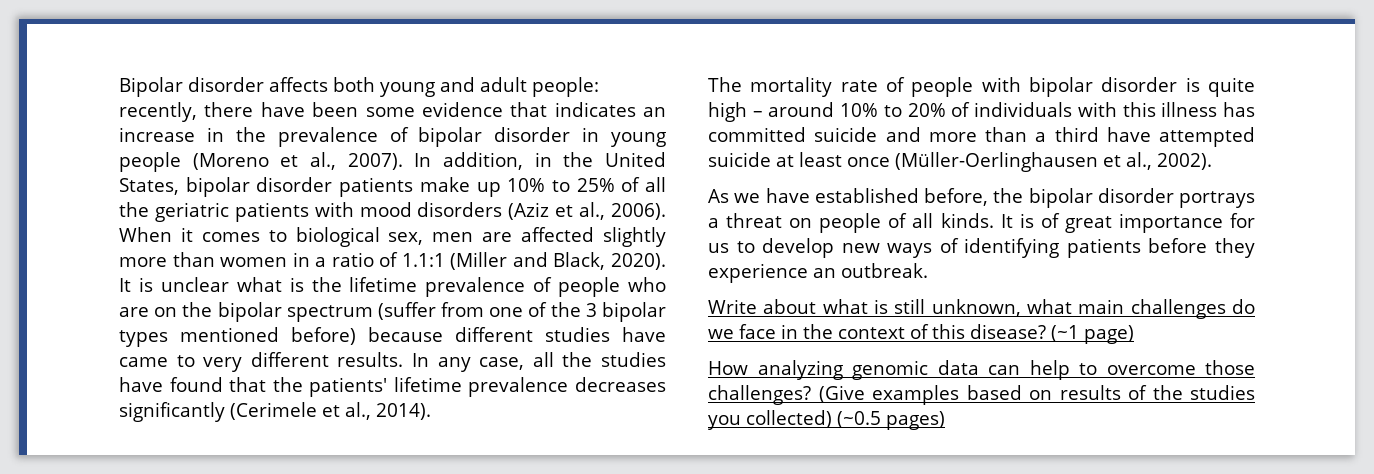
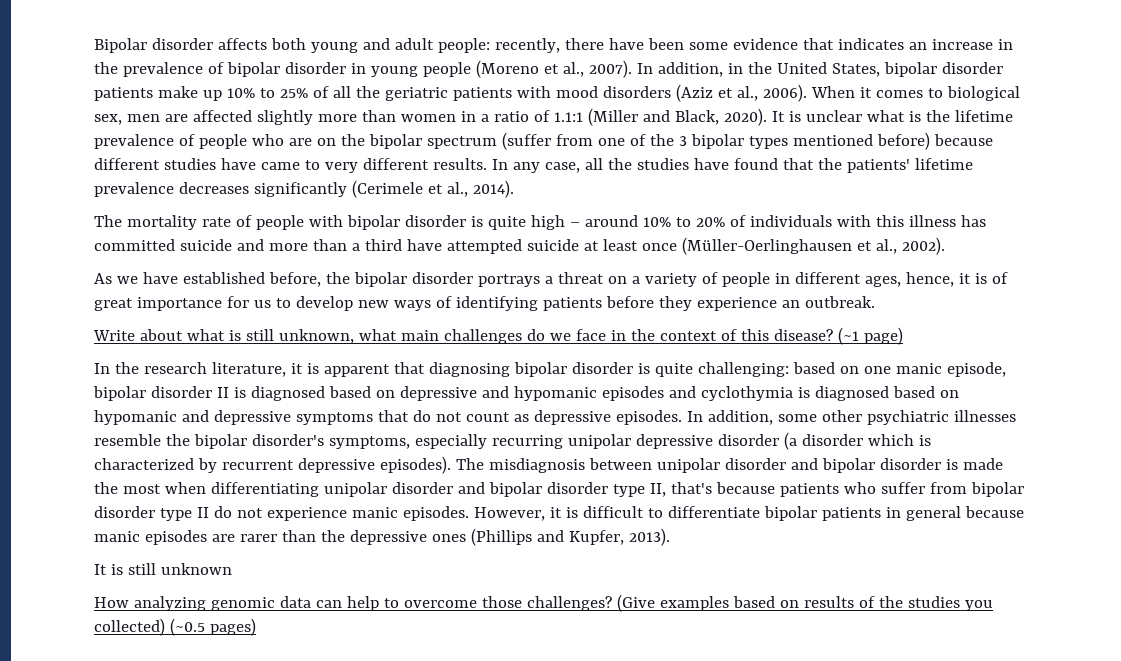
- As we have established before, the bipolar disorder portrays a threat on people of all kinds. It is of great importance for us to develop new ways of identifying patients before they experience an outbreak.
+ As we have established before, the bipolar disorder portrays a threat on a variety of people in different ages, hence, it is of great importance for us to develop new ways of identifying patients before they experience an outbreak.
+ In the research literature, it is apparent that diagnosing bipolar disorder is quite challenging: based on one manic episode, bipolar disorder II is diagnosed based on depressive and hypomanic episodes and cyclothymia is diagnosed based on hypomanic and depressive symptoms that do not count as depressive episodes. In addition, some other psychiatric illnesses resemble the bipolar disorder's symptoms, especially recurring unipolar depressive disorder (a disorder which is characterized by recurrent depressive episodes). The misdiagnosis between unipolar disorder and bipolar disorder is made the most when differentiating unipolar disorder and bipolar disorder type II, that's because patients who suffer from bipolar disorder type II do not experience manic episodes. However, it is difficult to differentiate bipolar patients in general because manic episodes are rarer than the depressive ones (Phillips and Kupfer, 2013).
+ It is still unknown

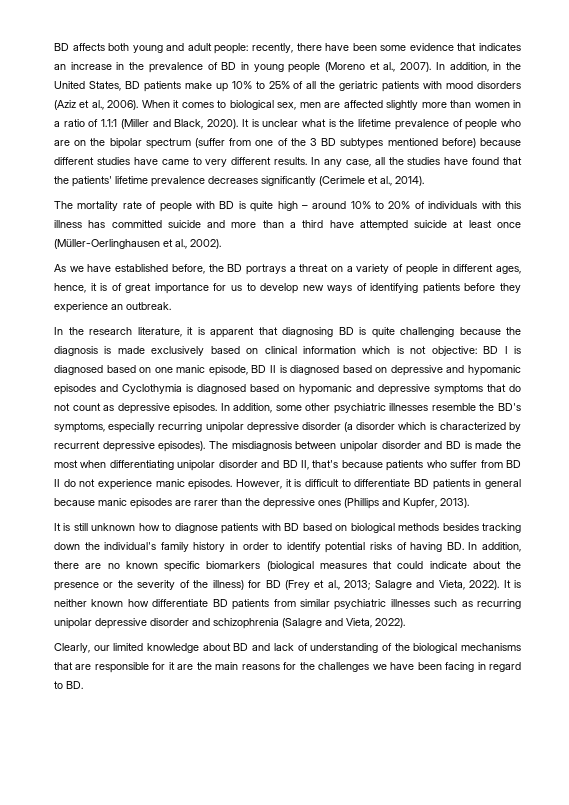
- Bipolar disorder affects both young and adult people: recently, there have been some evidence that indicates an increase in the prevalence of bipolar disorder in young people (Moreno et al., 2007).
+ BD affects both young and adult people: recently, there have been some evidence that indicates an increase in the prevalence of BD in young people (Moreno et al., 2007).
- In addition, in the United States, bipolar disorder patients make up 10% to 25% of all the geriatric patients with mood disorders (Aziz et al., 2006).
+ In addition, in the United States, BD patients make up 10% to 25% of all the geriatric patients with mood disorders (Aziz et al., 2006).
- It is unclear what is the lifetime prevalence of people who are on the bipolar spectrum (suffer from one of the 3 bipolar types mentioned before) because different studies have came to very different results.
+ It is unclear what is the lifetime prevalence of people who are on the bipolar spectrum (suffer from one of the 3 BD subtypes mentioned before) because different studies have came to very different results.
- The mortality rate of people with bipolar disorder is quite high – around 10% to 20% of individuals with this illness has committed suicide and more than a third have attempted suicide at least once (Müller-Oerlinghausen et al., 2002).
+ The mortality rate of people with BD is quite high – around 10% to 20% of individuals with this illness has committed suicide and more than a third have attempted suicide at least once (Müller-Oerlinghausen et al., 2002).
- As we have established before, the bipolar disorder portrays a threat on a variety of people in different ages, hence, it is of great importance for us to develop new ways of identifying patients before they experience an outbreak.
+ As we have established before, the BD portrays a threat on a variety of people in different ages, hence, it is of great importance for us to develop new ways of identifying patients before they experience an outbreak.
- Write about what is still unknown, what main challenges do we face in the context of this disease? (~1 page)
- In the research literature, it is apparent that diagnosing bipolar disorder is quite challenging: based on one manic episode, bipolar disorder II is diagnosed based on depressive and hypomanic episodes and cyclothymia is diagnosed based on hypomanic and depressive symptoms that do not count as depressive episodes.
+ In the research literature, it is apparent that diagnosing BD is quite challenging because the diagnosis is made exclusively based on clinical information which is not objective: BD I is diagnosed based on one manic episode, BD II is diagnosed based on depressive and hypomanic episodes and Cyclothymia is diagnosed based on hypomanic and depressive symptoms that do not count as depressive episodes.
- In addition, some other psychiatric illnesses resemble the bipolar disorder's symptoms, especially recurring unipolar depressive disorder (a disorder which is characterized by recurrent depressive episodes).
+ In addition, some other psychiatric illnesses resemble the BD's symptoms, especially recurring unipolar depressive disorder (a disorder which is characterized by recurrent depressive episodes).
- The misdiagnosis between unipolar disorder and bipolar disorder is made the most when differentiating unipolar disorder and bipolar disorder type II, that's because patients who suffer from bipolar disorder type II do not experience manic episodes.
+ The misdiagnosis between unipolar disorder and BD is made the most when differentiating unipolar disorder and BD II, that's because patients who suffer from BD II do not experience manic episodes.
- However, it is difficult to differentiate bipolar patients in general because manic episodes are rarer than the depressive ones (Phillips and Kupfer, 2013).
+ However, it is difficult to differentiate BD patients in general because manic episodes are rarer than the depressive ones (Phillips and Kupfer, 2013).
- It is still unknown
- How analyzing genomic data can help to overcome those challenges? (Give examples based on results of the studies you collected) (~0.5 pages)
+ It is still unknown how to diagnose patients with BD based on biological methods besides tracking down the individual's family history in order to identify potential risks of having BD. In addition, there are no known specific biomarkers (biological measures that could indicate about the presence or the severity of the illness) for BD (Frey et al., 2013; Salagre and Vieta, 2022). It is neither known how differentiate BD patients from similar psychiatric illnesses such as recurring unipolar depressive disorder and schizophrenia (Salagre and Vieta, 2022).
+ Clearly, our limited knowledge about BD and lack of understanding of the biological mechanisms that are responsible for it are the main reasons for the challenges we have been facing in regard to BD.

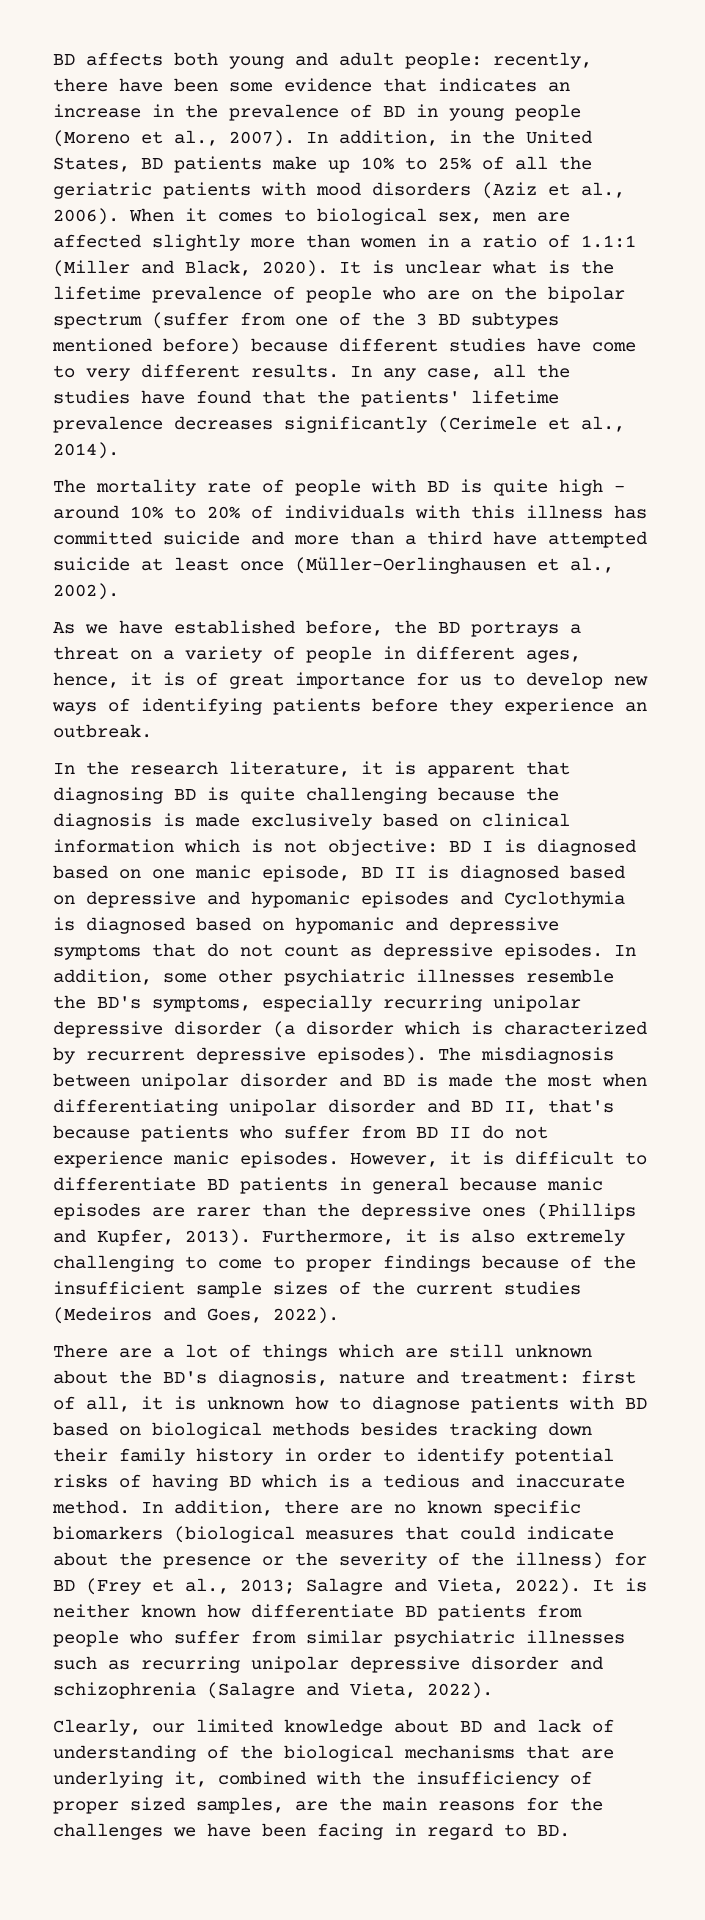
- It is unclear what is the lifetime prevalence of people who are on the bipolar spectrum (suffer from one of the 3 BD subtypes mentioned before) because different studies have came to very different results.
+ It is unclear what is the lifetime prevalence of people who are on the bipolar spectrum (suffer from one of the 3 BD subtypes mentioned before) because different studies have come to very different results.
- However, it is difficult to differentiate BD patients in general because manic episodes are rarer than the depressive ones (Phillips and Kupfer, 2013).
- It is still unknown how to diagnose patients with BD based on biological methods besides tracking down the individual's family history in order to identify potential risks of having BD. In addition, there are no known specific biomarkers (biological measures that could indicate about the presence or the severity of the illness) for BD (Frey et al., 2013;
+ However, it is difficult to differentiate BD patients in general because manic episodes are rarer than the depressive ones (Phillips and Kupfer, 2013). Furthermore, it is also extremely challenging to come to proper findings because of the insufficient sample sizes of the current studies (Medeiros and Goes, 2022).
+ There are a lot of things which are still unknown about the BD's diagnosis, nature and treatment: first of all, it is unknown how to diagnose patients with BD based on biological methods besides tracking down their family history in order to identify potential risks of having BD which is a tedious and inaccurate method. In addition, there are no known specific biomarkers (biological measures that could indicate about the presence or the severity of the illness) for BD (Frey et al., 2013;
- It is neither known how differentiate BD patients from similar psychiatric illnesses such as recurring unipolar depressive disorder and schizophrenia (Salagre and Vieta, 2022).
+ It is neither known how differentiate BD patients from people who suffer from similar psychiatric illnesses such as recurring unipolar depressive disorder and schizophrenia (Salagre and Vieta, 2022).
- Clearly, our limited knowledge about BD and lack of understanding of the biological mechanisms that are responsible for it are the main reasons for the challenges we have been facing in regard to BD.
+ Clearly, our limited knowledge about BD and lack of understanding of the biological mechanisms that are underlying it, combined with the insufficiency of proper sized samples, are the main reasons for the challenges we have been facing in regard to BD.

